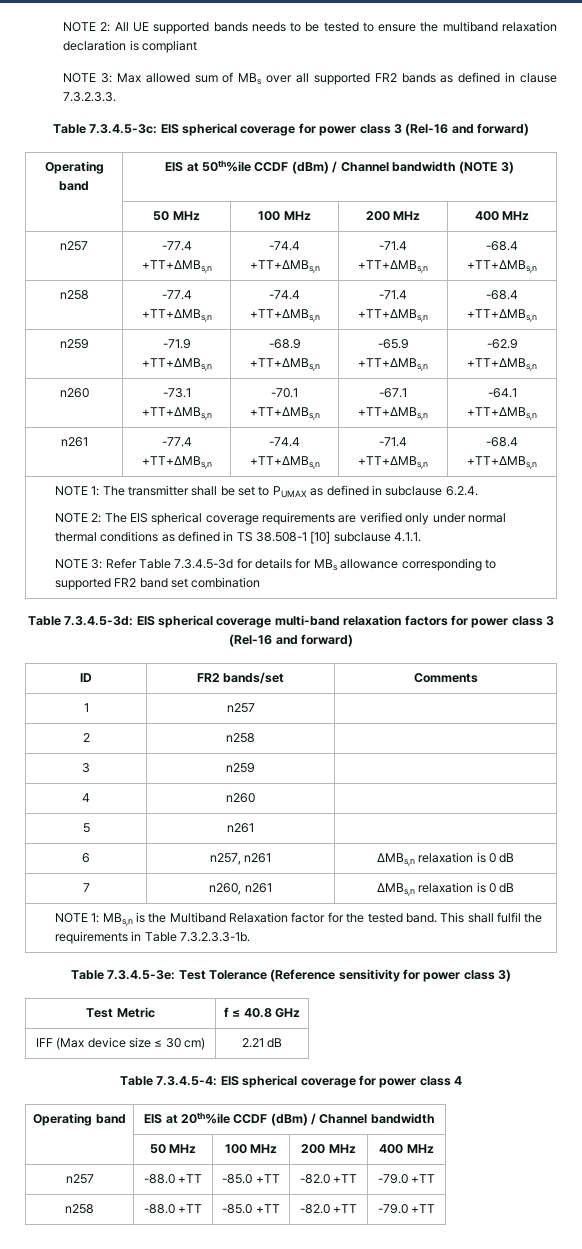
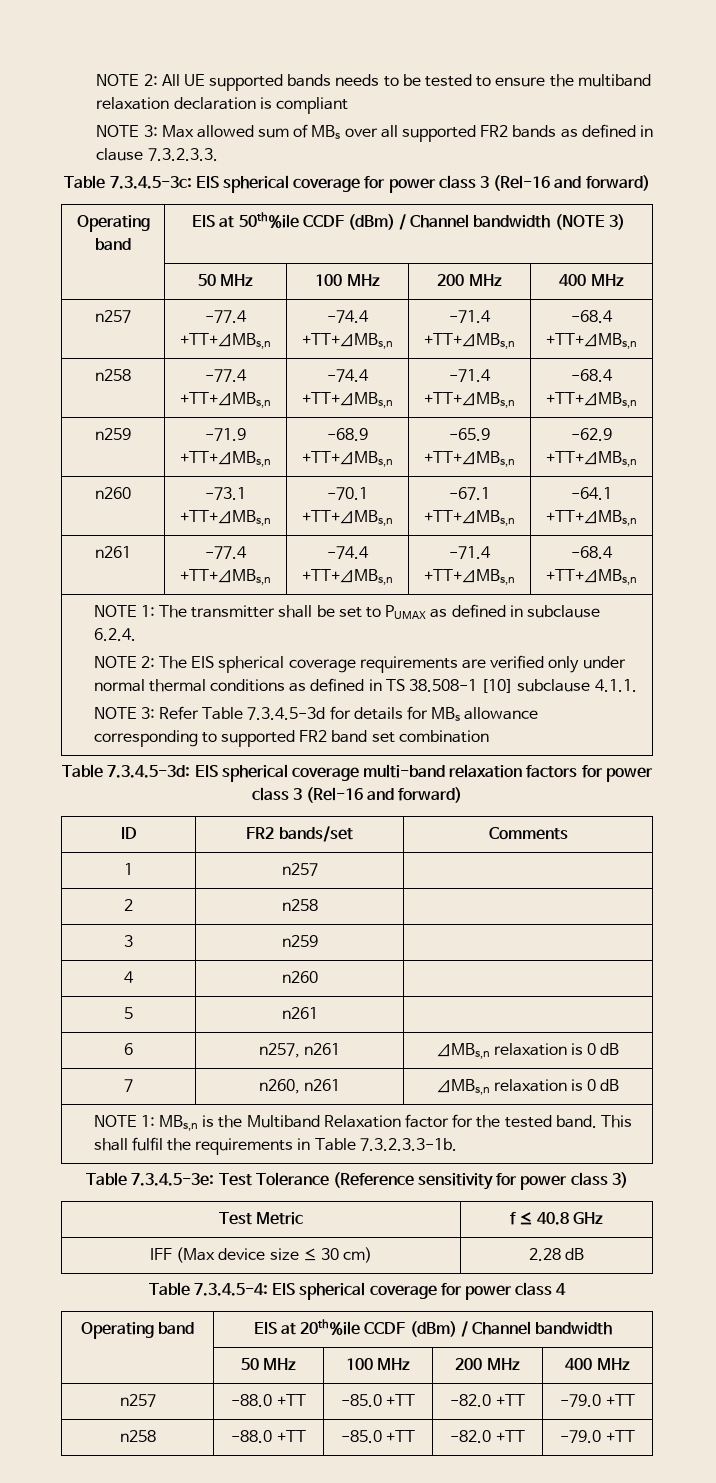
- IFF (Max device size ≤ 30 cm) | 2.21 dB
+ IFF (Max device size ≤ 30 cm) | 2.28 dB

